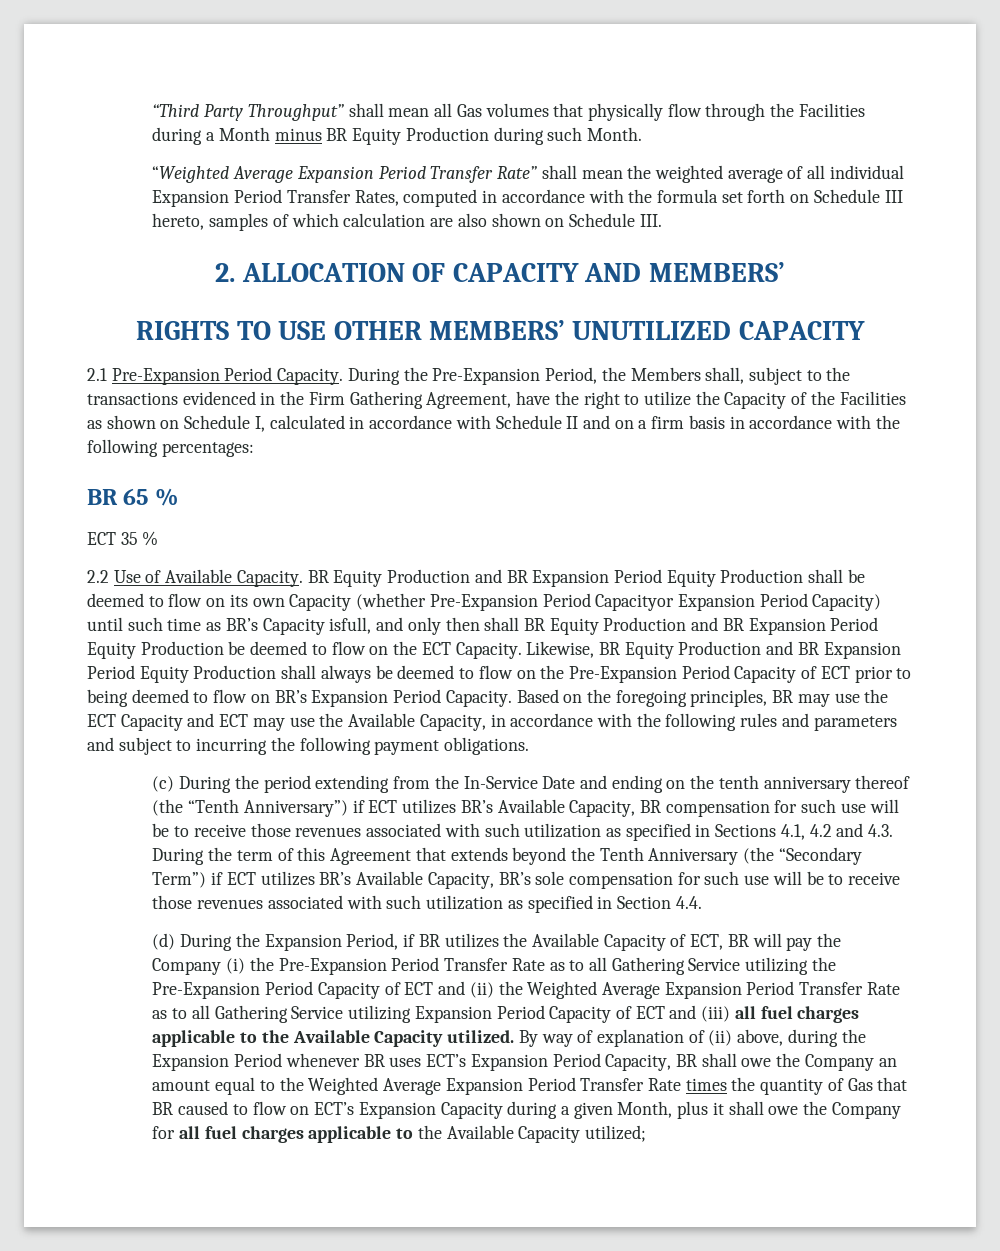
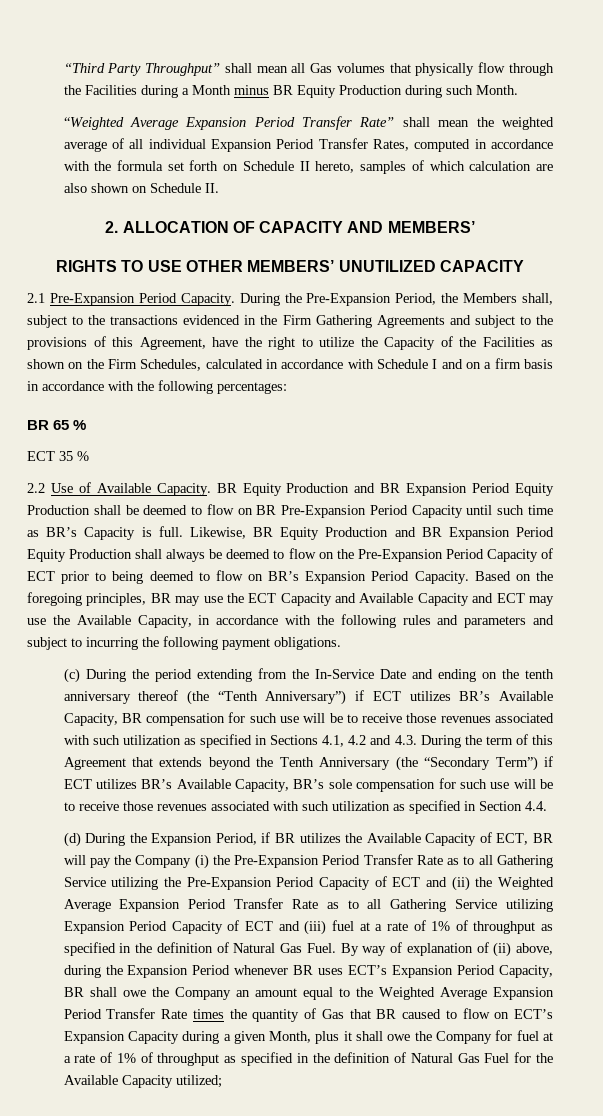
- “Weighted Average Expansion Period Transfer Rate” shall mean the weighted average of all individual Expansion Period Transfer Rates, computed in accordance with the formula set forth on Schedule III hereto, samples of which calculation are also shown on Schedule III.
+ “Weighted Average Expansion Period Transfer Rate” shall mean the weighted average of all individual Expansion Period Transfer Rates, computed in accordance with the formula set forth on Schedule II hereto, samples of which calculation are also shown on Schedule II.
- During the Pre-Expansion Period, the Members shall, subject to the transactions evidenced in the Firm Gathering Agreement, have the right to utilize the Capacity of the Facilities as shown on Schedule I, calculated in accordance with Schedule II and on a firm basis in accordance with the following percentages:
+ During the Pre-Expansion Period, the Members shall, subject to the transactions evidenced in the Firm Gathering Agreements and subject to the provisions of this Agreement, have the right to utilize the Capacity of the Facilities as shown on the Firm Schedules, calculated in accordance with Schedule I and on a firm basis in accordance with the following percentages:
- BR Equity Production and BR Expansion Period Equity Production shall be deemed to flow on its own Capacity (whether Pre-Expansion Period Capacityor Expansion Period Capacity) until such time as BR’s Capacity isfull, and only then shall BR Equity Production and BR Expansion Period Equity Production be deemed to flow on the ECT Capacity.
+ BR Equity Production and BR Expansion Period Equity Production shall be deemed to flow on BR Pre-Expansion Period Capacity until such time as BR’s Capacity is full.
- Based on the foregoing principles, BR may use the ECT Capacity and ECT may use the Available Capacity, in accordance with the following rules and parameters and subject to incurring the following payment obligations.
+ Based on the foregoing principles, BR may use the ECT Capacity and Available Capacity and ECT may use the Available Capacity, in accordance with the following rules and parameters and subject to incurring the following payment obligations.
- (d) During the Expansion Period, if BR utilizes the Available Capacity of ECT, BR will pay the Company (i) the Pre-Expansion Period Transfer Rate as to all Gathering Service utilizing the Pre-Expansion Period Capacity of ECT and (ii) the Weighted Average Expansion Period Transfer Rate as to all Gathering Service utilizing Expansion Period Capacity of ECT and (iii) all fuel charges applicable to the Available Capacity utilized.
+ (d) During the Expansion Period, if BR utilizes the Available Capacity of ECT, BR will pay the Company (i) the Pre-Expansion Period Transfer Rate as to all Gathering Service utilizing the Pre-Expansion Period Capacity of ECT and (ii) the Weighted Average Expansion Period Transfer Rate as to all Gathering Service utilizing Expansion Period Capacity of ECT and (iii) fuel at a rate of 1% of throughput as specified in the definition of Natural Gas Fuel.
- By way of explanation of (ii) above, during the Expansion Period whenever BR uses ECT’s Expansion Period Capacity, BR shall owe the Company an amount equal to the Weighted Average Expansion Period Transfer Rate times the quantity of Gas that BR caused to flow on ECT’s Expansion Capacity during a given Month, plus it shall owe the Company for all fuel charges applicable to the Available Capacity utilized;
+ By way of explanation of (ii) above, during the Expansion Period whenever BR uses ECT’s Expansion Period Capacity, BR shall owe the Company an amount equal to the Weighted Average Expansion Period Transfer Rate times the quantity of Gas that BR caused to flow on ECT’s Expansion Capacity during a given Month, plus it shall owe the Company for fuel at a rate of 1% of throughput as specified in the definition of Natural Gas Fuel for the Available Capacity utilized;

